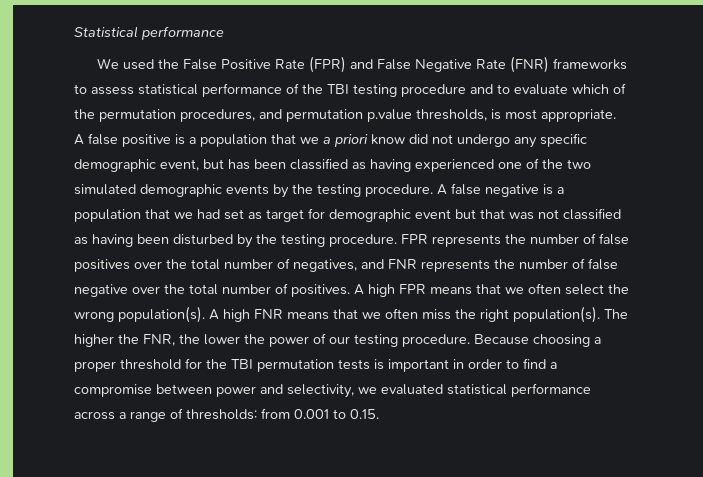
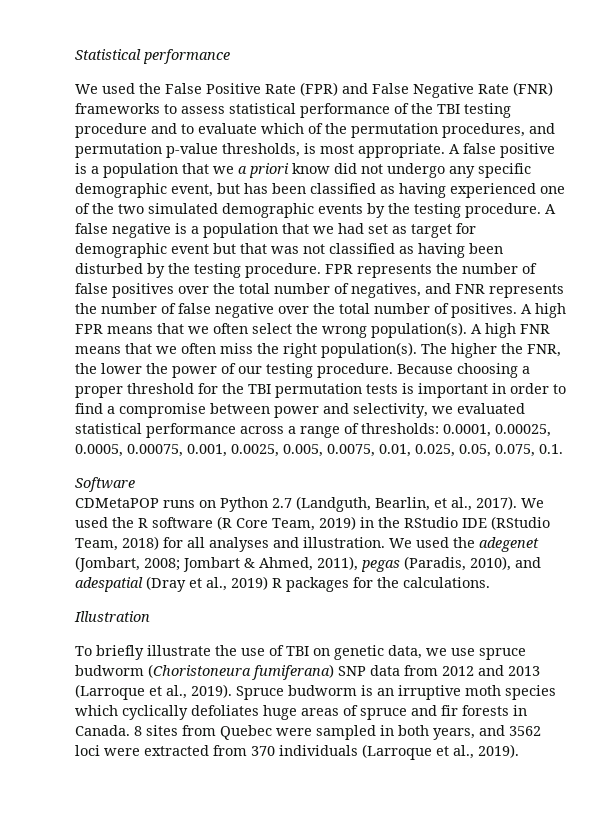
- We used the False Positive Rate (FPR) and False Negative Rate (FNR) frameworks to assess statistical performance of the TBI testing procedure and to evaluate which of the permutation procedures, and permutation p.value thresholds, is most appropriate.
+ We used the False Positive Rate (FPR) and False Negative Rate (FNR) frameworks to assess statistical performance of the TBI testing procedure and to evaluate which of the permutation procedures, and permutation p-value thresholds, is most appropriate.
- Because choosing a proper threshold for the TBI permutation tests is important in order to find a compromise between power and selectivity, we evaluated statistical performance across a range of thresholds: from 0.001 to 0.15.
+ Because choosing a proper threshold for the TBI permutation tests is important in order to find a compromise between power and selectivity, we evaluated statistical performance across a range of thresholds: 0.0001, 0.00025, 0.0005, 0.00075, 0.001, 0.0025, 0.005, 0.0075, 0.01, 0.025, 0.05, 0.075, 0.1.
+ Software
+ CDMetaPOP runs on Python 2.7 (Landguth, Bearlin, et al., 2017). We used the R software (R Core Team, 2019) in the RStudio IDE (RStudio Team, 2018) for all analyses and illustration. We used the adegenet (Jombart, 2008; Jombart & Ahmed, 2011), pegas (Paradis, 2010), and adespatial (Dray et al., 2019) R packages for the calculations.
+ Illustration
+ To briefly illustrate the use of TBI on genetic data, we use spruce budworm (Choristoneura fumiferana) SNP data from 2012 and 2013 (Larroque et al., 2019). Spruce budworm is an irruptive moth species which cyclically defoliates huge areas of spruce and fir forests in Canada. 8 sites from Quebec were sampled in both years, and 3562 loci were extracted from 370 individuals (Larroque et al., 2019).

